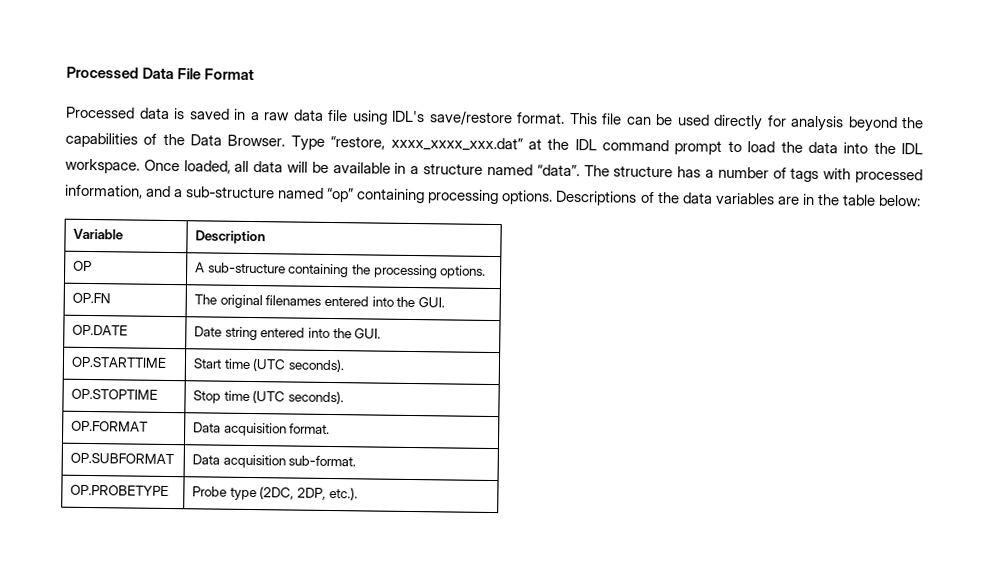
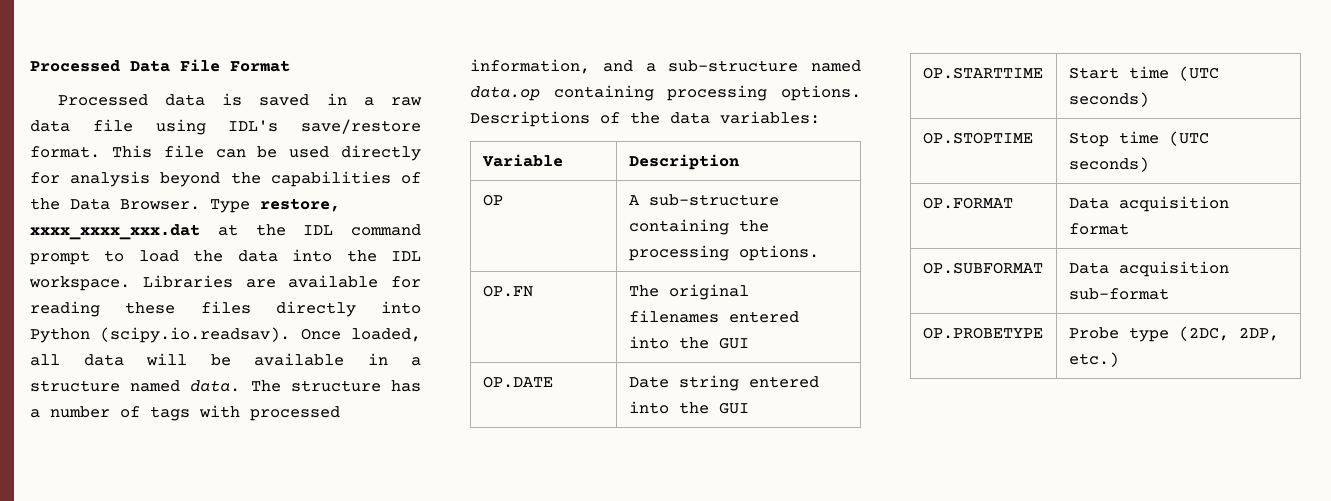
- Type “restore, xxxx_xxxx_xxx.dat” at the IDL command prompt to load the data into the IDL workspace.
+ Type restore, xxxx_xxxx_xxx.dat at the IDL command prompt to load the data into the IDL workspace.
- Once loaded, all data will be available in a structure named “data”.
+ Libraries are available for reading these files directly into Python (scipy.io.readsav). Once loaded, all data will be available in a structure named data.
- The structure has a number of tags with processed information, and a sub-structure named “op” containing processing options.
+ The structure has a number of tags with processed information, and a sub-structure named data.op containing processing options.
- Descriptions of the data variables are in the table below:
+ Descriptions of the data variables:
- OP.FN | The original filenames entered into the GUI.
+ OP.FN | The original filenames entered into the GUI
- OP.DATE | Date string entered into the GUI.
+ OP.DATE | Date string entered into the GUI
- OP.STARTTIME | Start time (UTC seconds).
+ OP.STARTTIME | Start time (UTC seconds)
- OP.STOPTIME | Stop time (UTC seconds).
+ OP.STOPTIME | Stop time (UTC seconds)
- OP.FORMAT | Data acquisition format.
+ OP.FORMAT | Data acquisition format
- OP.SUBFORMAT | Data acquisition sub-format.
+ OP.SUBFORMAT | Data acquisition sub-format
- OP.PROBETYPE | Probe type (2DC, 2DP, etc.).
+ OP.PROBETYPE | Probe type (2DC, 2DP, etc.)

